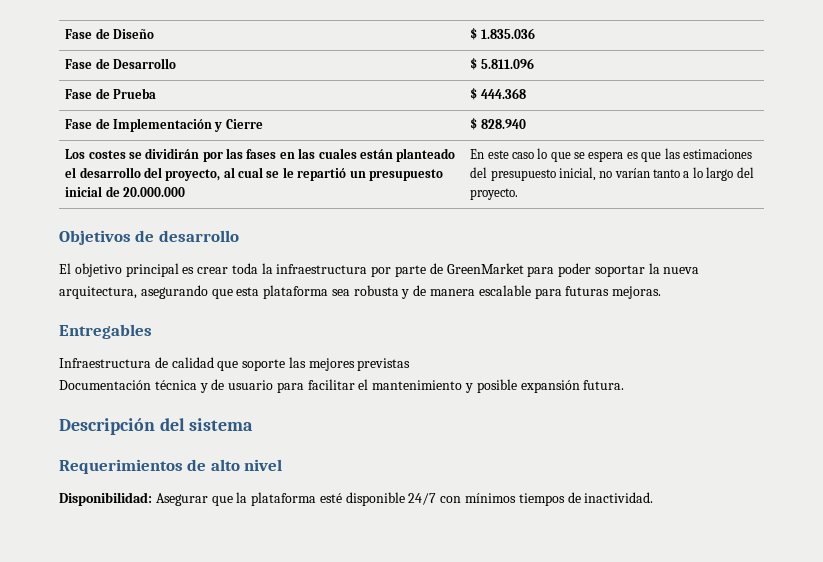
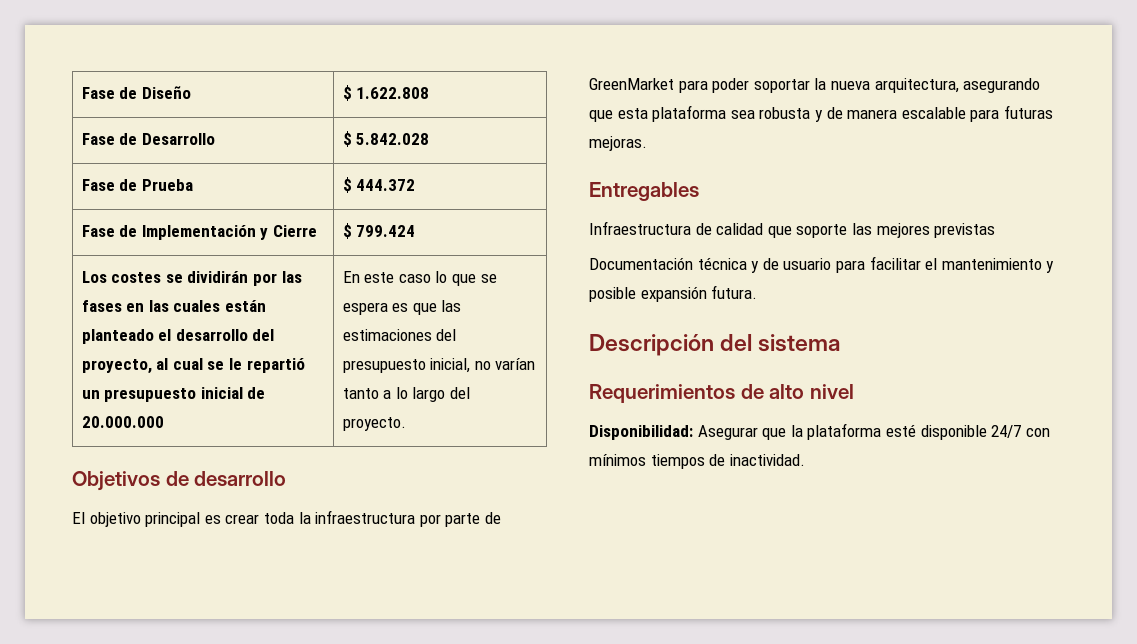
- Fase de Diseño | $ 1.835.036
+ Fase de Diseño | $ 1.622.808
- Fase de Desarrollo | $ 5.811.096
+ Fase de Desarrollo | $ 5.842.028
- Fase de Prueba | $ 444.368
+ Fase de Prueba | $ 444.372
- Fase de Implementación y Cierre | $ 828.940
+ Fase de Implementación y Cierre | $ 799.424

